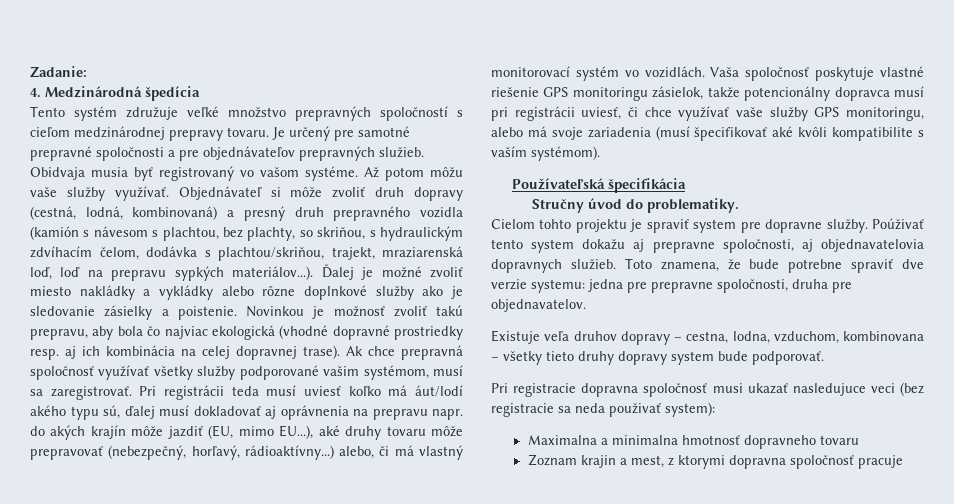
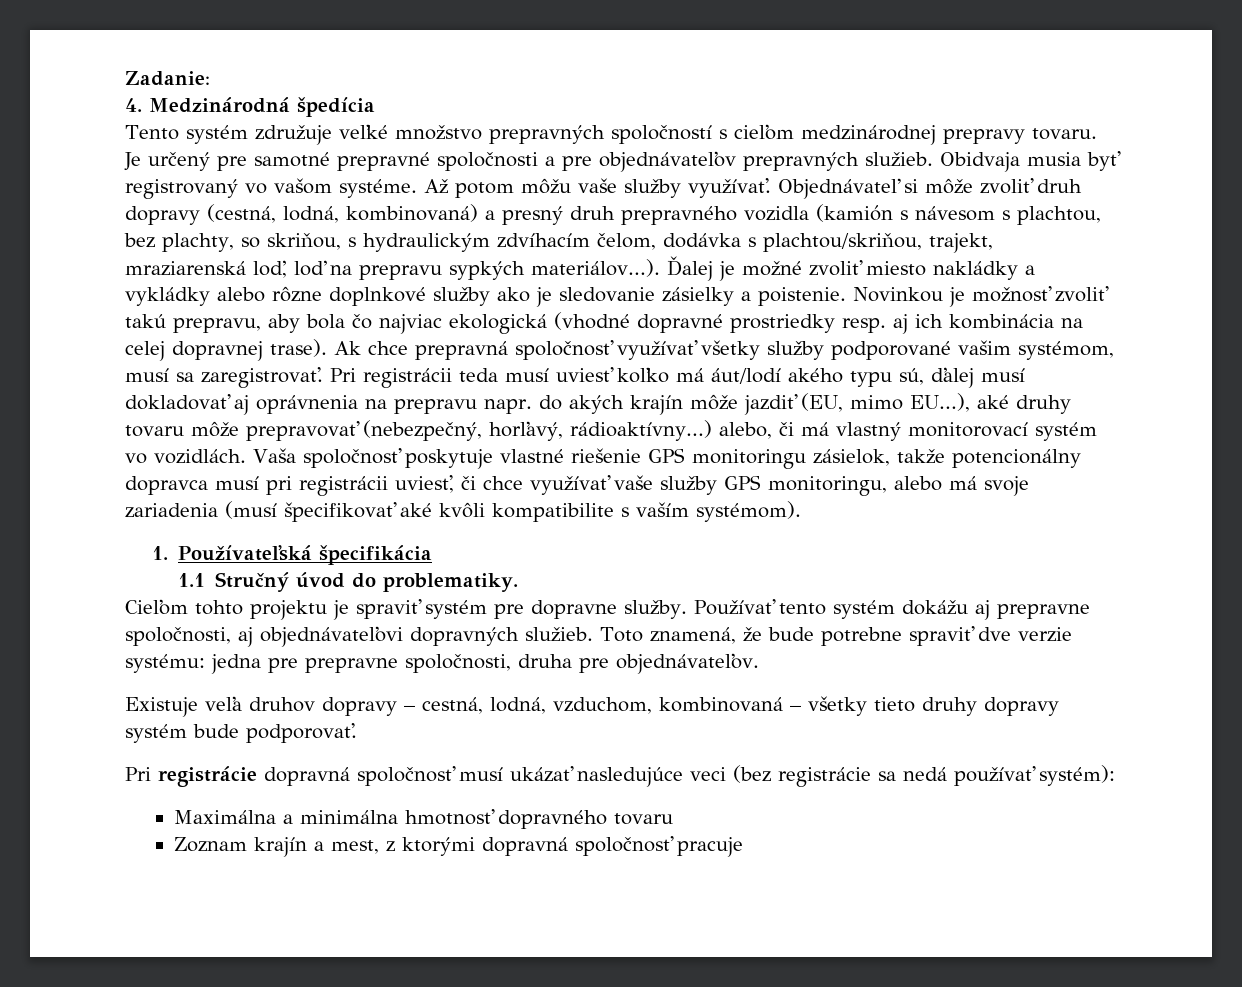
- Používateľská špecifikácia
+ 1. Používateľská špecifikácia
- Stručny úvod do problematiky.
+ 1.1 Stručný úvod do problematiky.
- Cielom tohto projektu je spraviť system pre dopravne služby.
+ Cieľom tohto projektu je spraviť systém pre dopravne služby.
- Poúživať tento system dokažu aj prepravne spoločnosti, aj objednavatelovia dopravnych služieb.
+ Používať tento systém dokážu aj prepravne spoločnosti, aj objednávateľovi dopravných služieb.
- Toto znamena, že bude potrebne spraviť dve verzie systemu: jedna pre prepravne spoločnosti, druha pre objednavatelov.
+ Toto znamená, že bude potrebne spraviť dve verzie systému: jedna pre prepravne spoločnosti, druha pre objednávateľov.
- Existuje veľa druhov dopravy – cestna, lodna, vzduchom, kombinovana – všetky tieto druhy dopravy system bude podporovať.
+ Existuje veľa druhov dopravy – cestná, lodná, vzduchom, kombinovaná – všetky tieto druhy dopravy systém bude podporovať.
- Pri registracie dopravna spoločnosť musi ukazať nasledujuce veci (bez registracie sa neda použivať system):
- Maximalna a minimalna hmotnosť dopravneho tovaru
+ Pri registrácie dopravná spoločnosť musí ukázať nasledujúce veci (bez registrácie sa nedá používať systém):
+ Maximálna a minimálna hmotnosť dopravného tovaru
- Zoznam krajin a mest, z ktorymi dopravna spoločnosť pracuje
+ Zoznam krajín a mest, z ktorými dopravná spoločnosť pracuje

